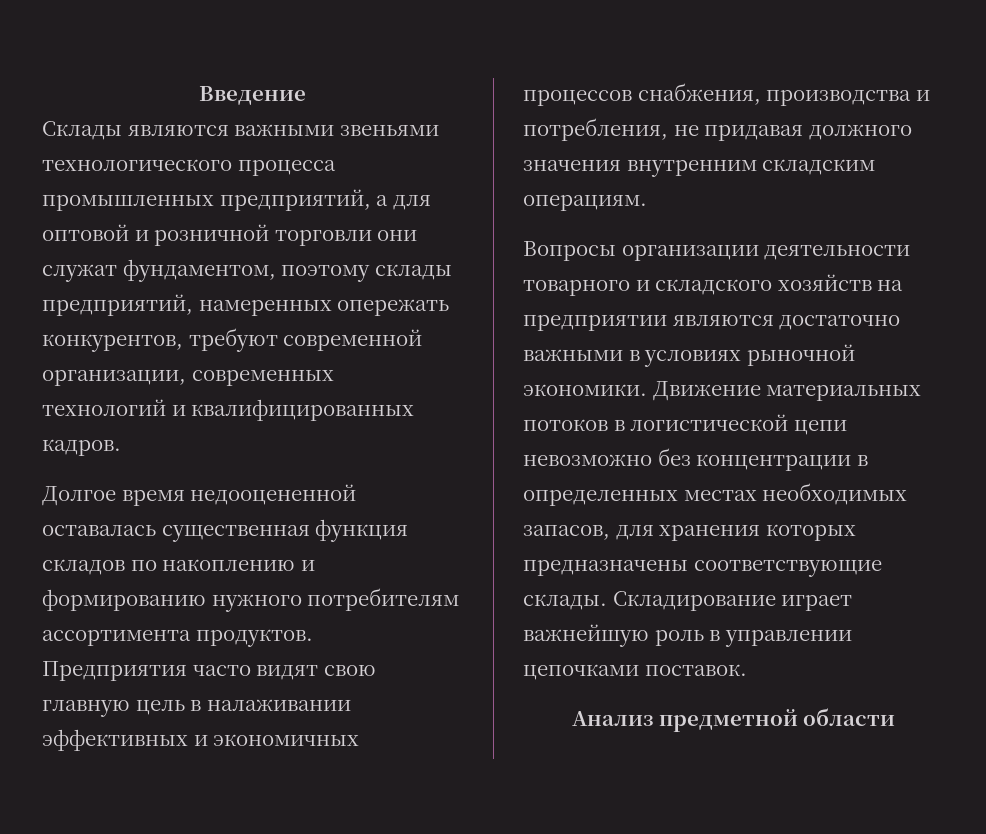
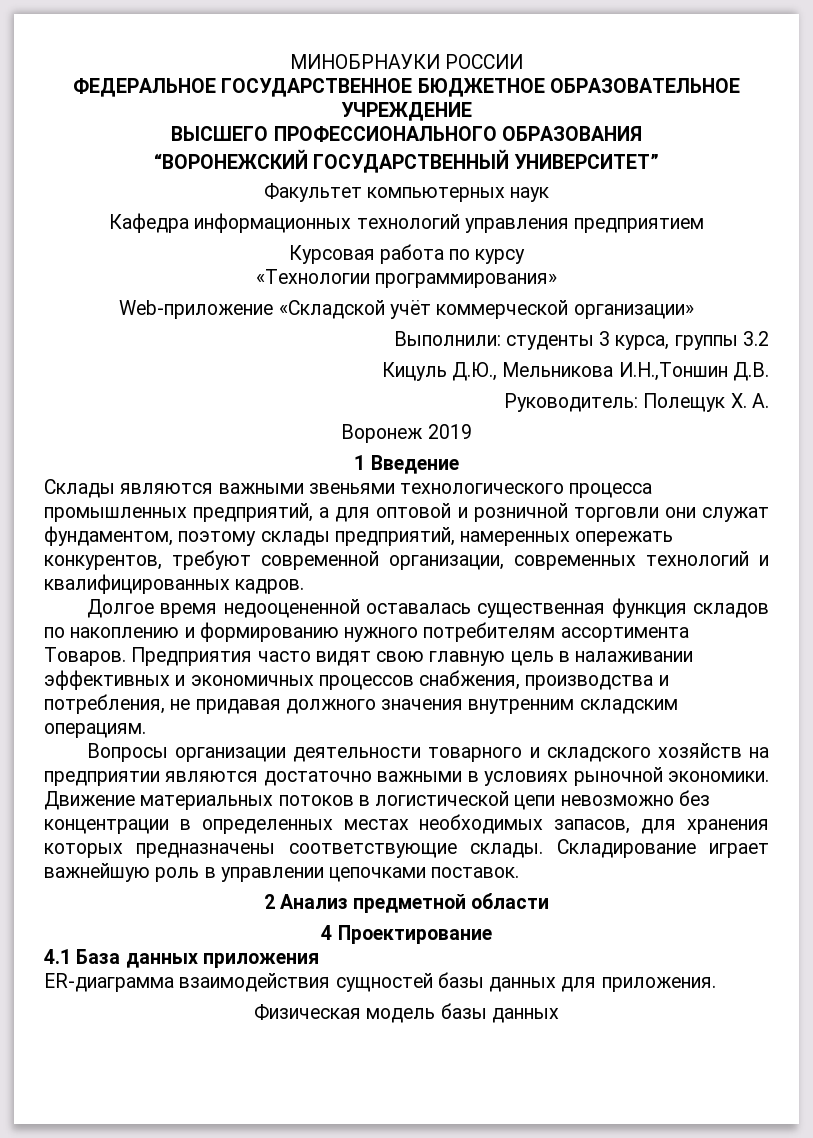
- Введение
+ МИНОБРНАУКИ РОССИИ
+ ФЕДЕРАЛЬНОЕ ГОСУДАРСТВЕННОЕ БЮДЖЕТНОЕ ОБРАЗОВАТЕЛЬНОЕ УЧРЕЖДЕНИЕ
+ ВЫСШЕГО ПРОФЕССИОНАЛЬНОГО ОБРАЗОВАНИЯ
+ “ВОРОНЕЖСКИЙ ГОСУДАРСТВЕННЫЙ УНИВЕРСИТЕТ”
+ Факультет компьютерных наук
+ Кафедра информационных технологий управления предприятием
+ Курсовая работа по курсу
+ «Технологии программирования»
+ Web-приложение «Складской учёт коммерческой организации»
+ Выполнили: студенты 3 курса, группы 3.2
+ Кицуль Д.Ю., Мельникова И.Н.,Тоншин Д.В.
+ Руководитель: Полещук Х. А.
+ Воронеж 2019
+ 1 Введение
- Долгое время недооцененной оставалась существенная функция складов по накоплению и формированию нужного потребителям ассортимента продуктов.
+ Долгое время недооцененной оставалась существенная функция складов по накоплению и формированию нужного потребителям ассортимента Товаров.
- Анализ предметной области
+ 2 Анализ предметной области
+ 4 Проектирование
+ 4.1 База данных приложения
+ ER-диаграмма взаимодействия сущностей базы данных для приложения.
+ Физическая модель базы данных

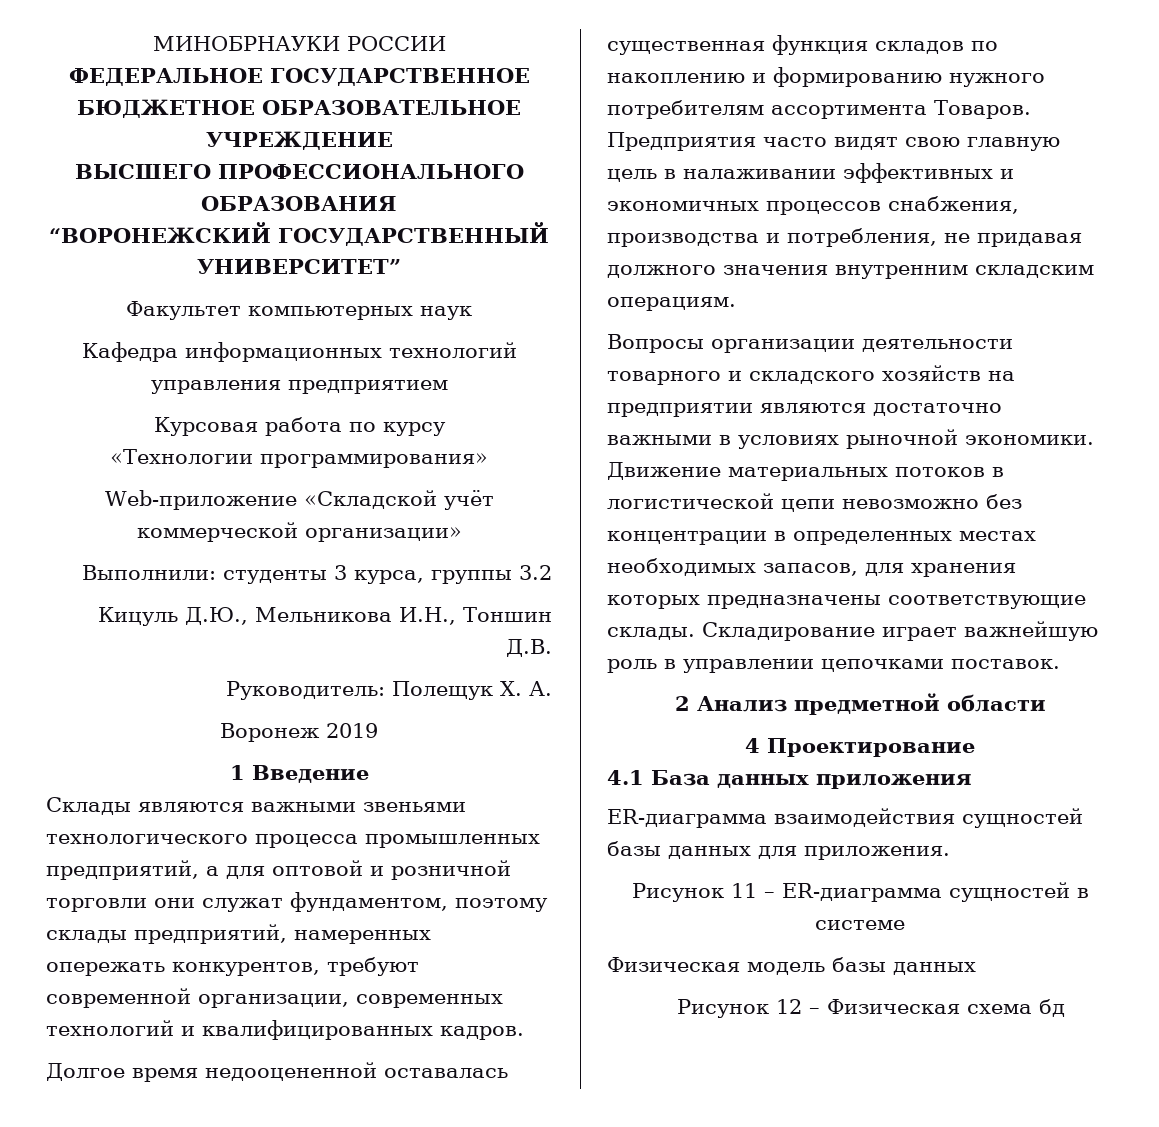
- Кицуль Д.Ю., Мельникова И.Н.,Тоншин Д.В.
+ Кицуль Д.Ю., Мельникова И.Н., Тоншин Д.В.
+ Рисунок 11 – ER-диаграмма сущностей в системе
  Физическая модель базы данных
+ Рисунок 12 – Физическая схема бд

